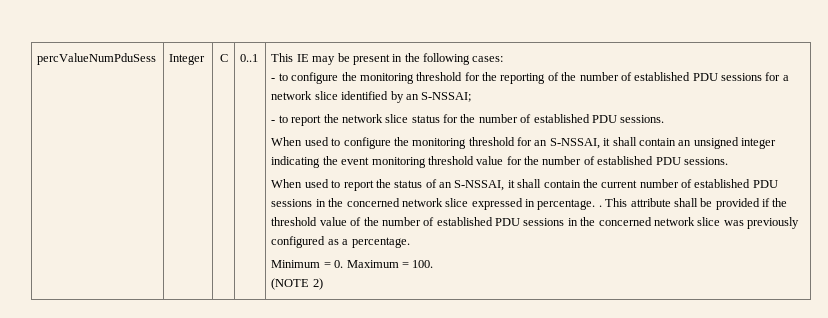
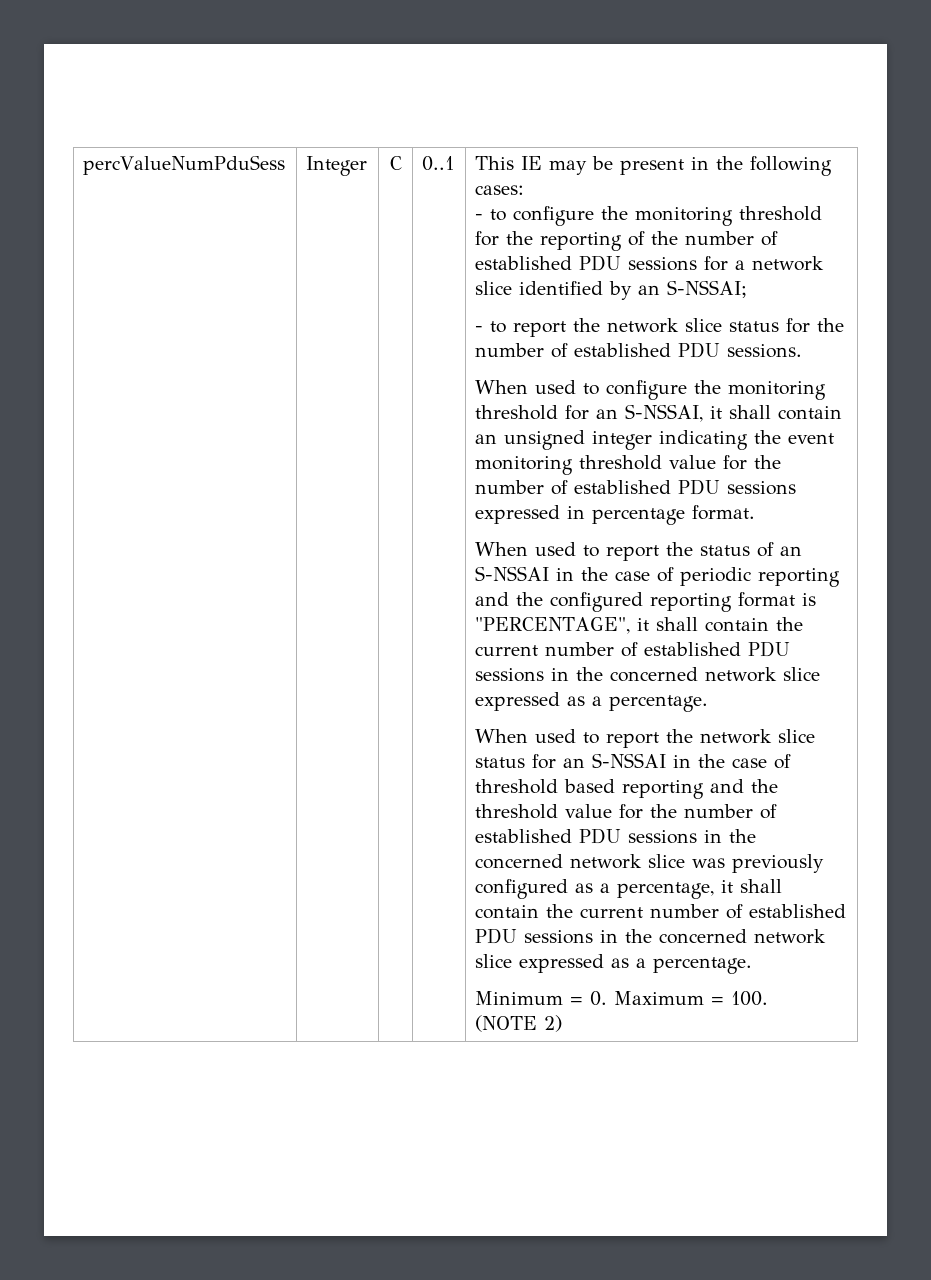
- When used to configure the monitoring threshold for an S-NSSAI, it shall contain an unsigned integer indicating the event monitoring threshold value for the number of established PDU sessions.
+ When used to configure the monitoring threshold for an S-NSSAI, it shall contain an unsigned integer indicating the event monitoring threshold value for the number of established PDU sessions expressed in percentage format.
- When used to report the status of an S-NSSAI, it shall contain the current number of established PDU sessions in the concerned network slice expressed in percentage. . This attribute shall be provided if the threshold value of the number of established PDU sessions in the concerned network slice was previously configured as a percentage.
+ When used to report the status of an S-NSSAI in the case of periodic reporting and the configured reporting format is "PERCENTAGE", it shall contain the current number of established PDU sessions in the concerned network slice expressed as a percentage.
+ When used to report the network slice status for an S-NSSAI in the case of threshold based reporting and the threshold value for the number of established PDU sessions in the concerned network slice was previously configured as a percentage, it shall contain the current number of established PDU sessions in the concerned network slice expressed as a percentage.

